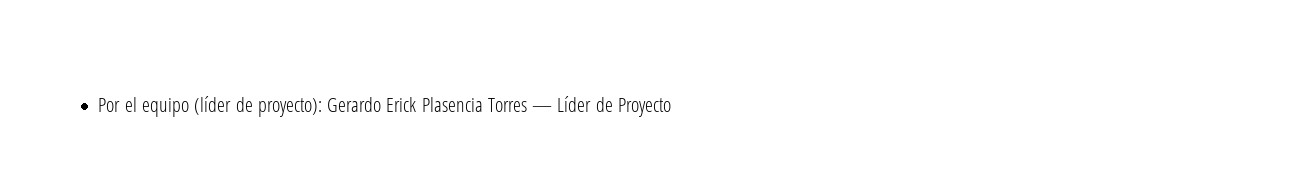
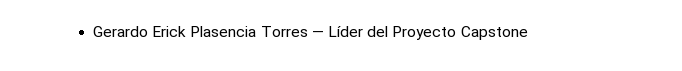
- Por el equipo (líder de proyecto): Gerardo Erick Plasencia Torres — Líder de Proyecto
+ Gerardo Erick Plasencia Torres — Líder del Proyecto Capstone

